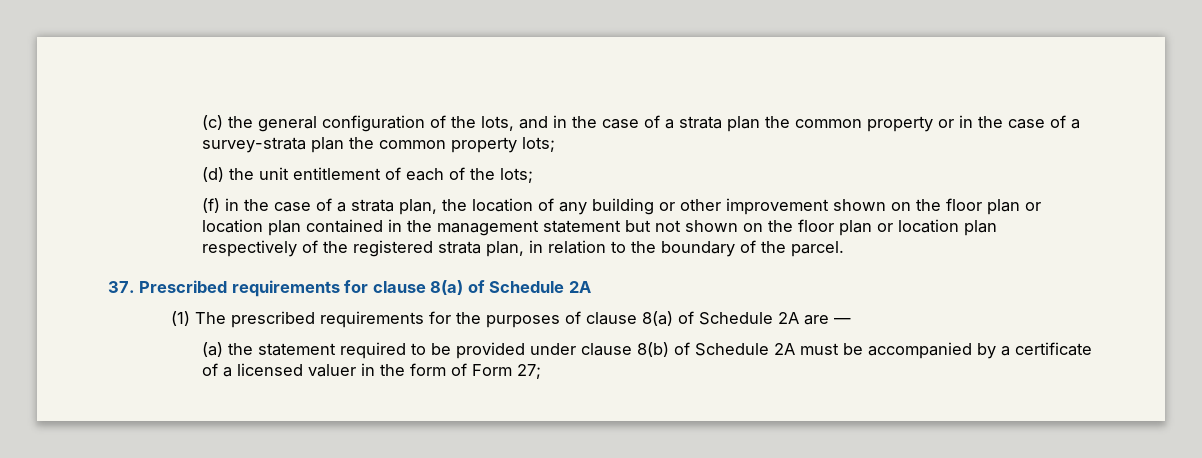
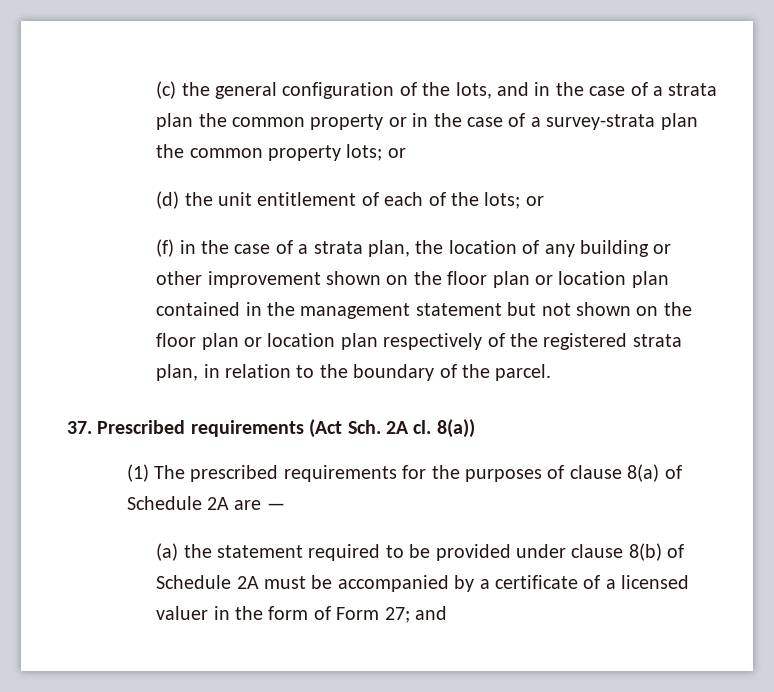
- (c) the general configuration of the lots, and in the case of a strata plan the common property or in the case of a survey-strata plan the common property lots;
+ (c) the general configuration of the lots, and in the case of a strata plan the common property or in the case of a survey-strata plan the common property lots; or
- (d) the unit entitlement of each of the lots;
+ (d) the unit entitlement of each of the lots; or
- 37. Prescribed requirements for clause 8(a) of Schedule 2A
+ 37. Prescribed requirements (Act Sch. 2A cl. 8(a))
- (a) the statement required to be provided under clause 8(b) of Schedule 2A must be accompanied by a certificate of a licensed valuer in the form of Form 27;
+ (a) the statement required to be provided under clause 8(b) of Schedule 2A must be accompanied by a certificate of a licensed valuer in the form of Form 27; and

